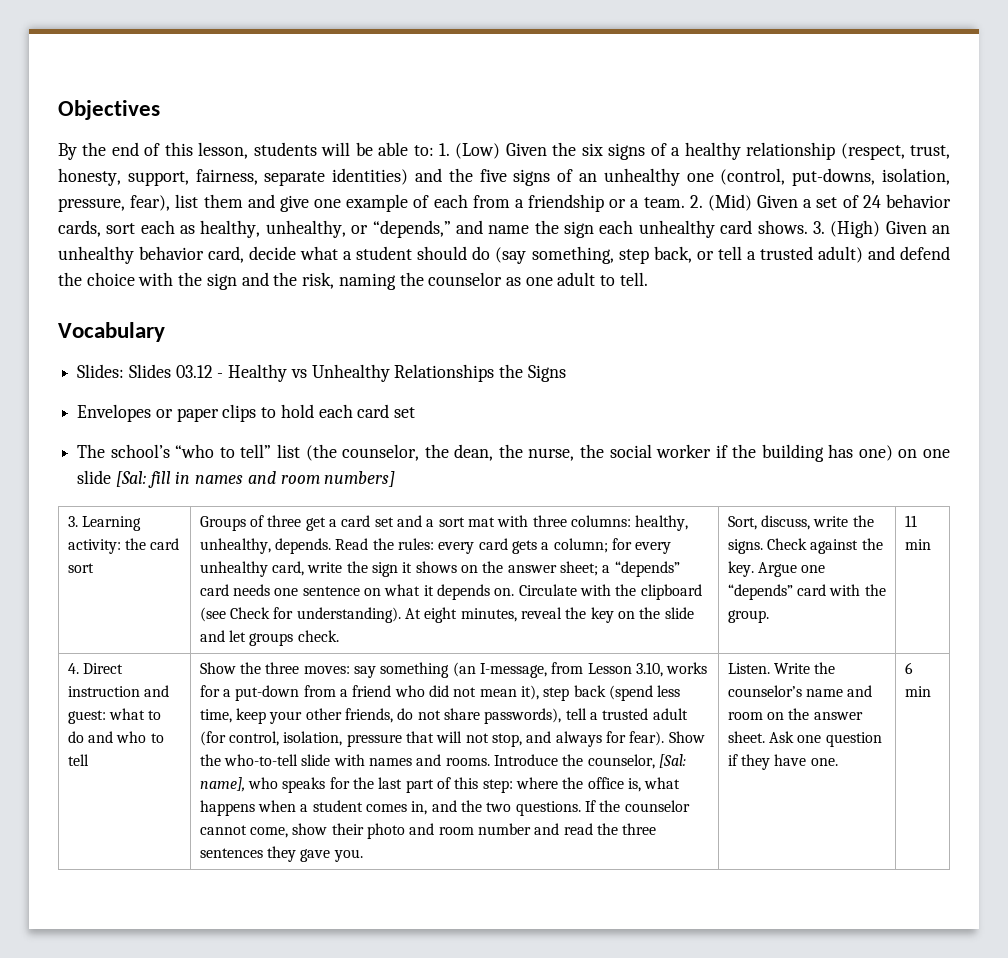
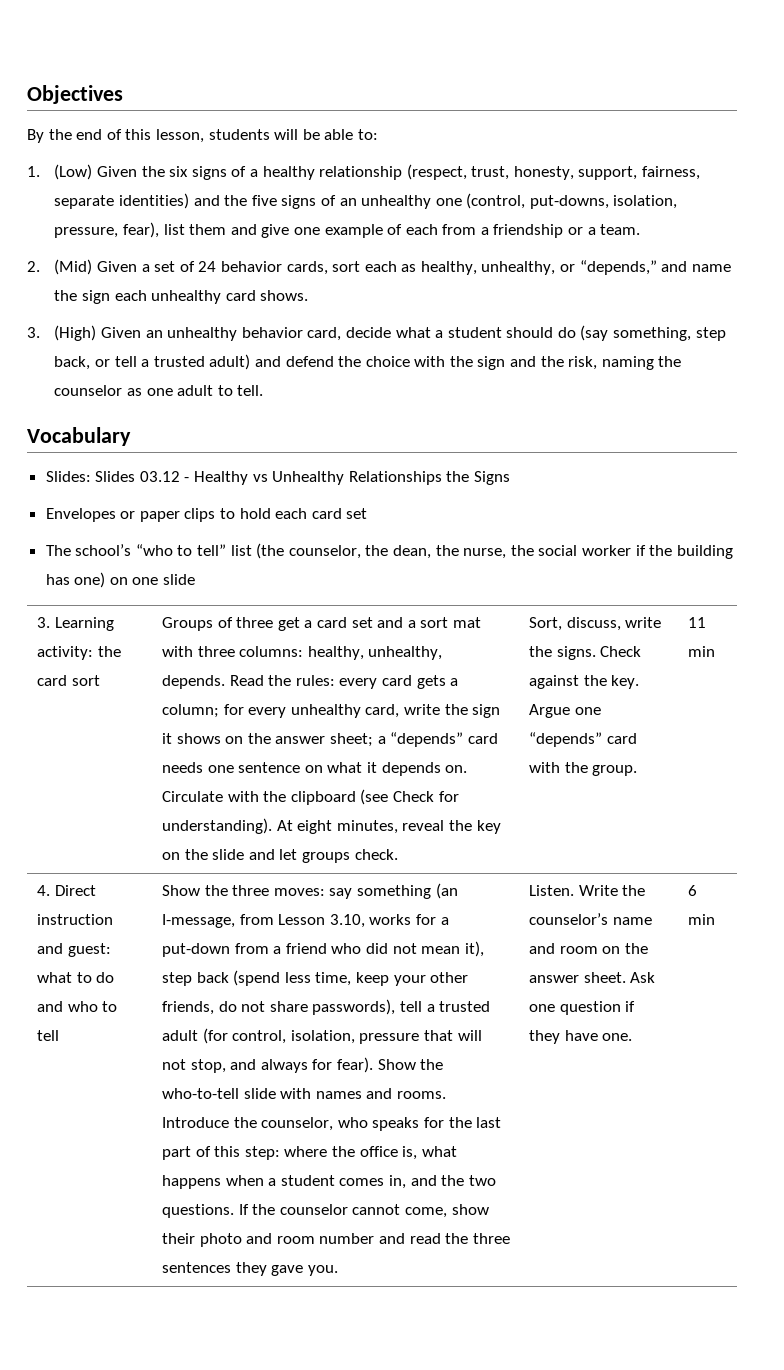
- By the end of this lesson, students will be able to: 1. (Low) Given the six signs of a healthy relationship (respect, trust, honesty, support, fairness, separate identities) and the five signs of an unhealthy one (control, put-downs, isolation, pressure, fear), list them and give one example of each from a friendship or a team. 2. (Mid) Given a set of 24 behavior cards, sort each as healthy, unhealthy, or “depends,” and name the sign each unhealthy card shows. 3. (High) Given an unhealthy behavior card, decide what a student should do (say something, step back, or tell a trusted adult) and defend the choice with the sign and the risk, naming the counselor as one adult to tell.
+ By the end of this lesson, students will be able to:
+ 1. (Low) Given the six signs of a healthy relationship (respect, trust, honesty, support, fairness, separate identities) and the five signs of an unhealthy one (control, put-downs, isolation, pressure, fear), list them and give one example of each from a friendship or a team.
+ 2. (Mid) Given a set of 24 behavior cards, sort each as healthy, unhealthy, or “depends,” and name the sign each unhealthy card shows.
+ 3. (High) Given an unhealthy behavior card, decide what a student should do (say something, step back, or tell a trusted adult) and defend the choice with the sign and the risk, naming the counselor as one adult to tell.
- The school’s “who to tell” list (the counselor, the dean, the nurse, the social worker if the building has one) on one slide [Sal: fill in names and room numbers]
+ The school’s “who to tell” list (the counselor, the dean, the nurse, the social worker if the building has one) on one slide
- Introduce the counselor, [Sal: name], who speaks for the last part of this step: where the office is, what happens when a student comes in, and the two questions.
+ Introduce the counselor, who speaks for the last part of this step: where the office is, what happens when a student comes in, and the two questions.

